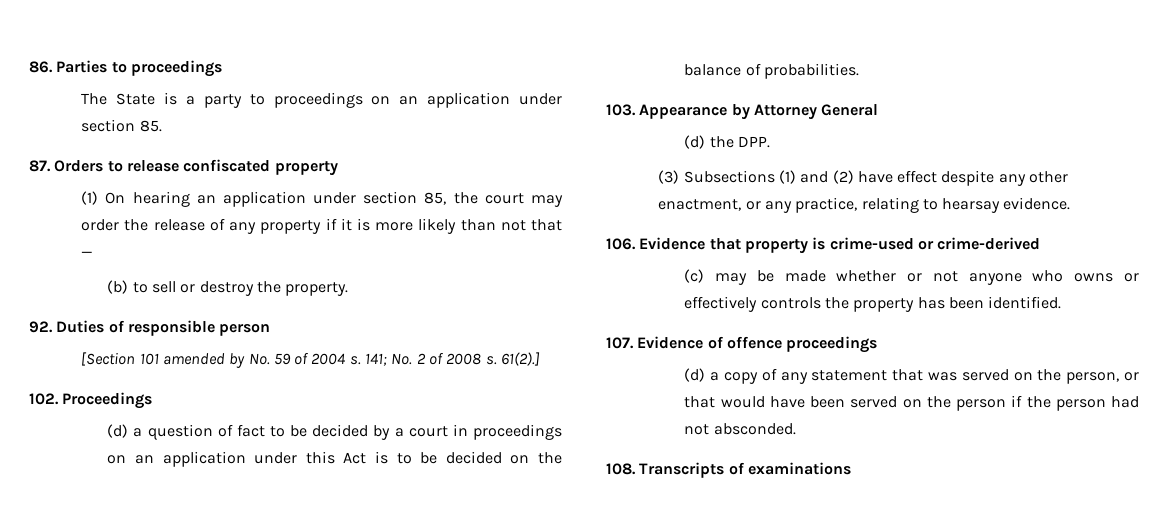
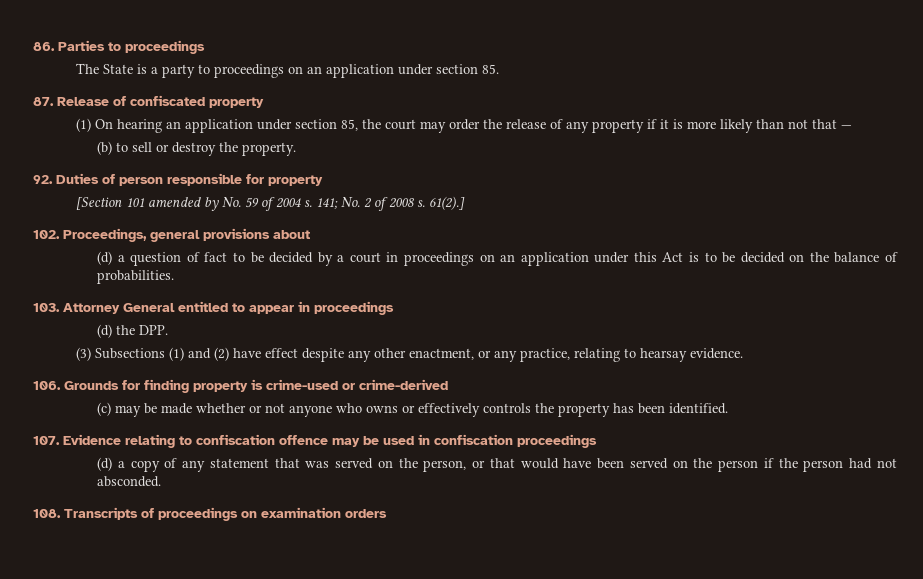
- 87. Orders to release confiscated property
+ 87. Release of confiscated property
- 92. Duties of responsible person
+ 92. Duties of person responsible for property
- 102. Proceedings
+ 102. Proceedings, general provisions about
- 103. Appearance by Attorney General
+ 103. Attorney General entitled to appear in proceedings
- 106. Evidence that property is crime-used or crime-derived
+ 106. Grounds for finding property is crime-used or crime-derived
- 107. Evidence of offence proceedings
+ 107. Evidence relating to confiscation offence may be used in confiscation proceedings
- 108. Transcripts of examinations
+ 108. Transcripts of proceedings on examination orders

